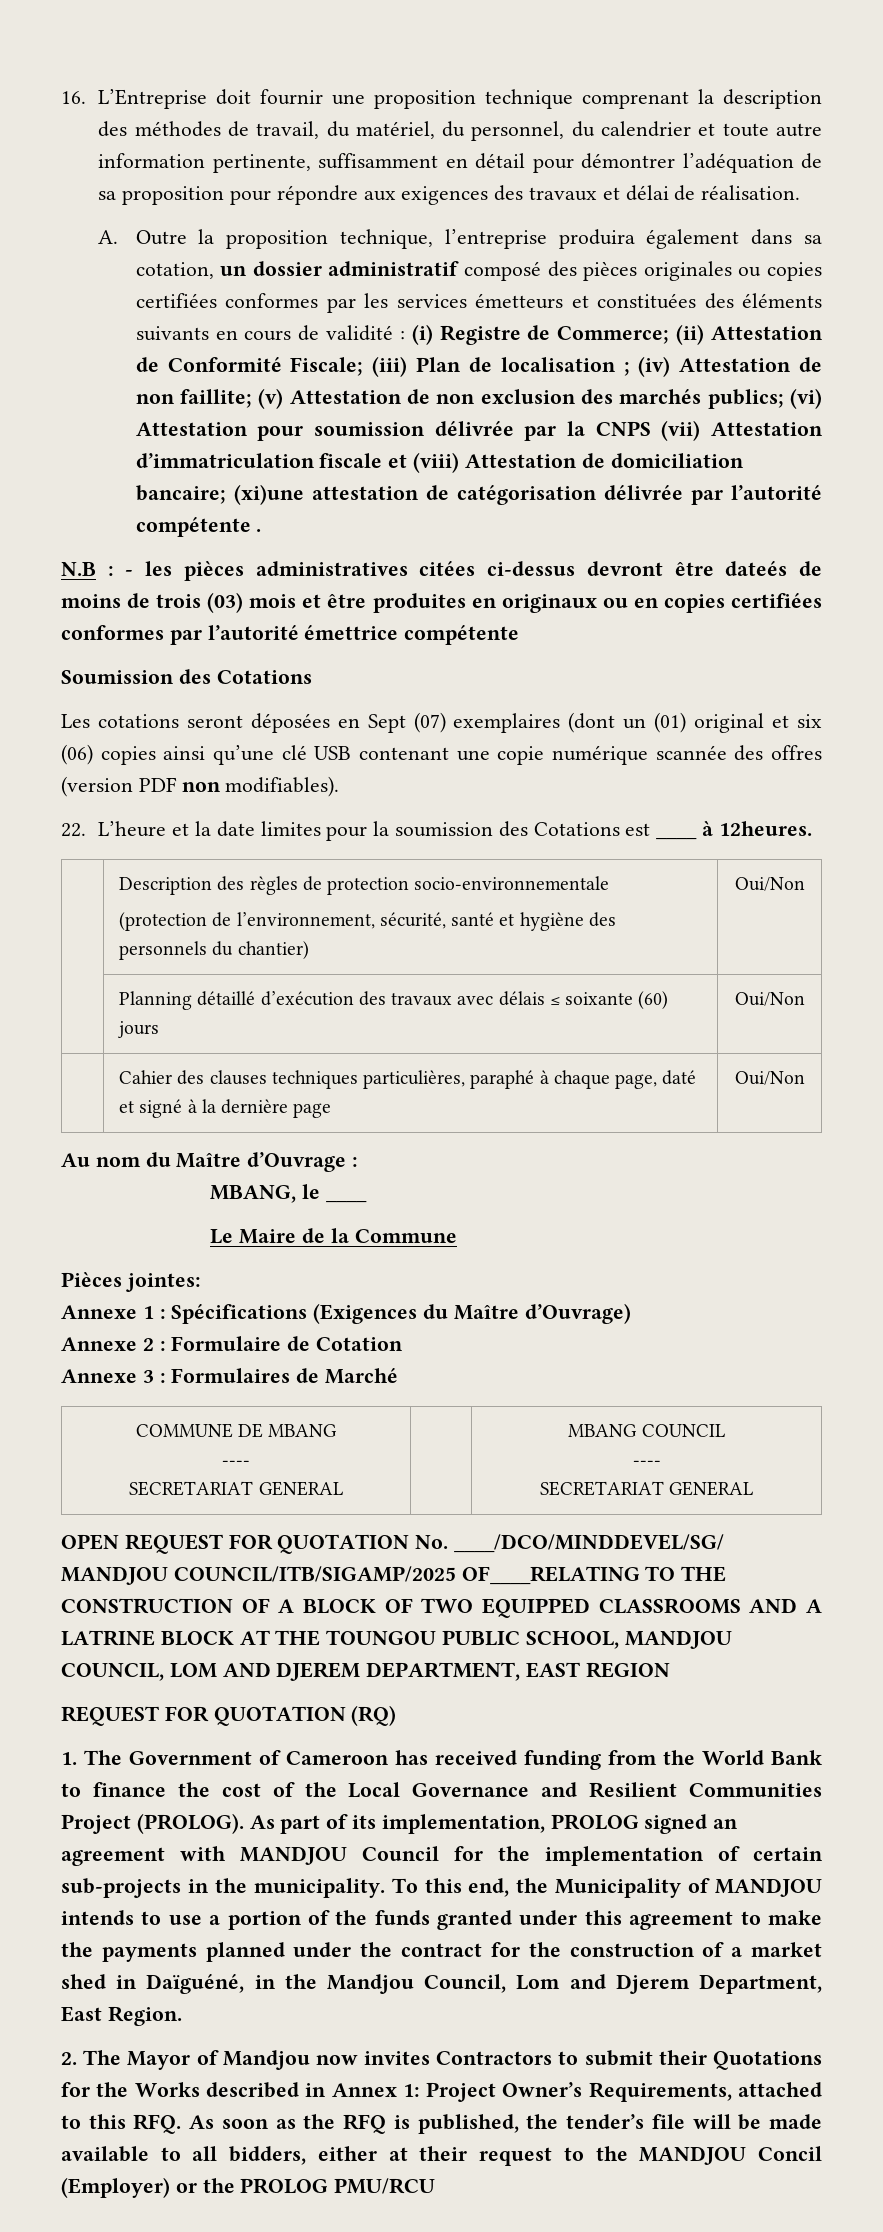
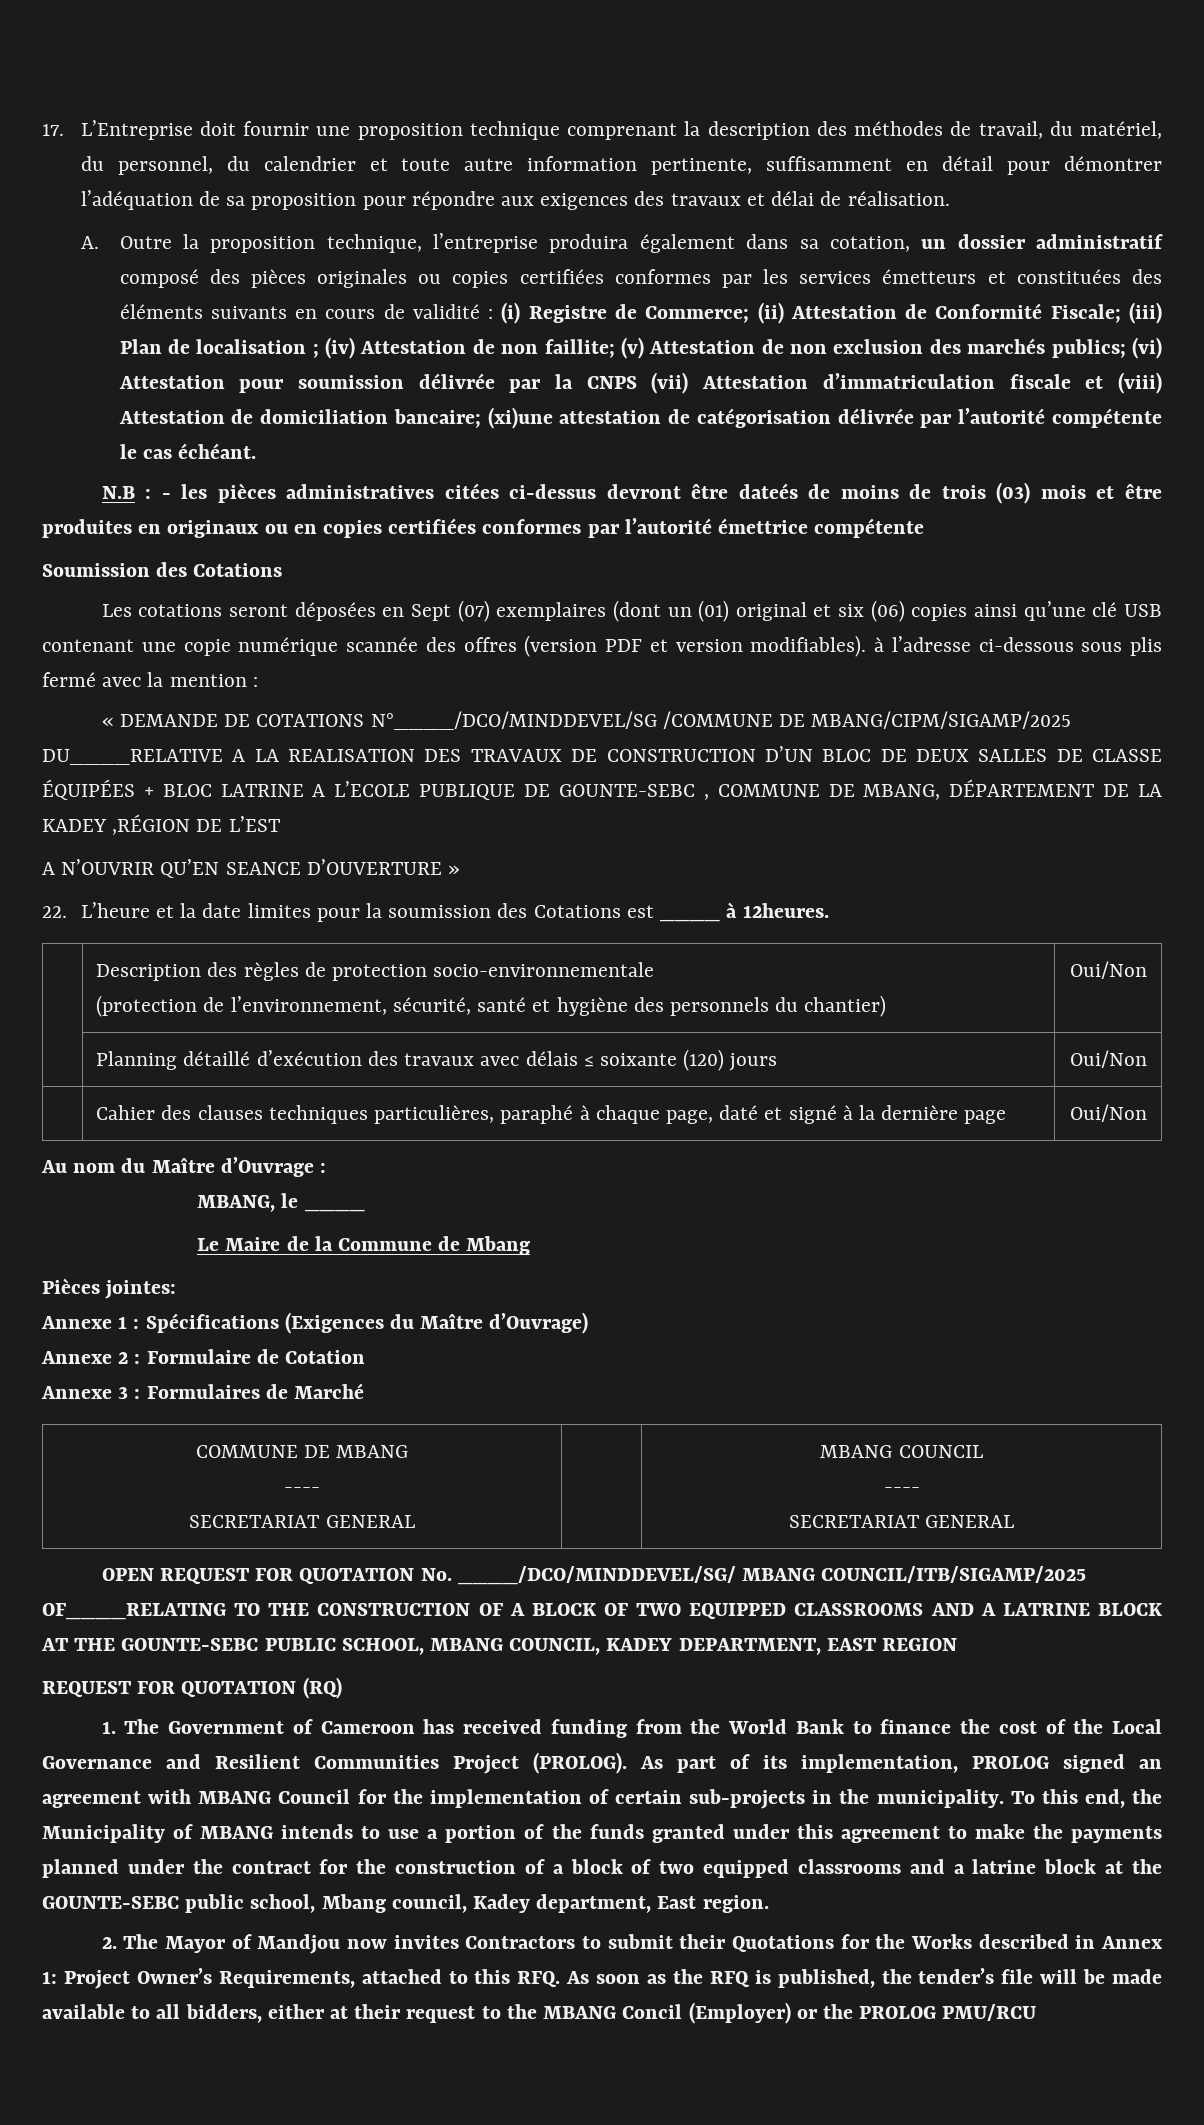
- 16. L’Entreprise doit fournir une proposition technique comprenant la description des méthodes de travail, du matériel, du personnel, du calendrier et toute autre information pertinente, suffisamment en détail pour démontrer l’adéquation de sa proposition pour répondre aux exigences des travaux et délai de réalisation.
+ 17. L’Entreprise doit fournir une proposition technique comprenant la description des méthodes de travail, du matériel, du personnel, du calendrier et toute autre information pertinente, suffisamment en détail pour démontrer l’adéquation de sa proposition pour répondre aux exigences des travaux et délai de réalisation.
- (xi)une attestation de catégorisation délivrée par l’autorité compétente .
+ (xi)une attestation de catégorisation délivrée par l’autorité compétente le cas échéant.
- Les cotations seront déposées en Sept (07) exemplaires (dont un (01) original et six (06) copies ainsi qu’une clé USB contenant une copie numérique scannée des offres (version PDF non modifiables).
+ Les cotations seront déposées en Sept (07) exemplaires (dont un (01) original et six (06) copies ainsi qu’une clé USB contenant une copie numérique scannée des offres (version PDF et version modifiables). à l’adresse ci-dessous sous plis fermé avec la mention :
+ « DEMANDE DE COTATIONS N°____/DCO/MINDDEVEL/SG /COMMUNE DE MBANG/CIPM/SIGAMP/2025 DU____RELATIVE A LA REALISATION DES TRAVAUX DE CONSTRUCTION D’UN BLOC DE DEUX SALLES DE CLASSE ÉQUIPÉES + BLOC LATRINE A L’ECOLE PUBLIQUE DE GOUNTE-SEBC , COMMUNE DE MBANG, DÉPARTEMENT DE LA KADEY ,RÉGION DE L’EST
+ A N’OUVRIR QU’EN SEANCE D’OUVERTURE »
- | Planning détaillé d’exécution des travaux avec délais ≤ soixante (60) jours | Oui/Non
+ | Planning détaillé d’exécution des travaux avec délais ≤ soixante (120) jours | Oui/Non
- Le Maire de la Commune
+ Le Maire de la Commune de Mbang
- OPEN REQUEST FOR QUOTATION No. ____/DCO/MINDDEVEL/SG/ MANDJOU COUNCIL/ITB/SIGAMP/2025 OF____RELATING TO THE CONSTRUCTION OF A BLOCK OF TWO EQUIPPED CLASSROOMS AND A LATRINE BLOCK AT THE TOUNGOU PUBLIC SCHOOL, MANDJOU COUNCIL, LOM AND DJEREM DEPARTMENT, EAST REGION
+ OPEN REQUEST FOR QUOTATION No. ____/DCO/MINDDEVEL/SG/ MBANG COUNCIL/ITB/SIGAMP/2025 OF____RELATING TO THE CONSTRUCTION OF A BLOCK OF TWO EQUIPPED CLASSROOMS AND A LATRINE BLOCK AT THE GOUNTE-SEBC PUBLIC SCHOOL, MBANG COUNCIL, KADEY DEPARTMENT, EAST REGION
- As part of its implementation, PROLOG signed an agreement with MANDJOU Council for the implementation of certain sub-projects in the municipality.
+ As part of its implementation, PROLOG signed an agreement with MBANG Council for the implementation of certain sub-projects in the municipality.
- To this end, the Municipality of MANDJOU intends to use a portion of the funds granted under this agreement to make the payments planned under the contract for the construction of a market shed in Daïguéné, in the Mandjou Council, Lom and Djerem Department, East Region.
+ To this end, the Municipality of MBANG intends to use a portion of the funds granted under this agreement to make the payments planned under the contract for the construction of a block of two equipped classrooms and a latrine block at the GOUNTE-SEBC public school, Mbang council, Kadey department, East region.
- 2. The Mayor of Mandjou now invites Contractors to submit their Quotations for the Works described in Annex 1: Project Owner’s Requirements, attached to this RFQ. As soon as the RFQ is published, the tender’s file will be made available to all bidders, either at their request to the MANDJOU Concil (Employer) or the PROLOG PMU/RCU
+ 2. The Mayor of Mandjou now invites Contractors to submit their Quotations for the Works described in Annex 1: Project Owner’s Requirements, attached to this RFQ. As soon as the RFQ is published, the tender’s file will be made available to all bidders, either at their request to the MBANG Concil (Employer) or the PROLOG PMU/RCU

